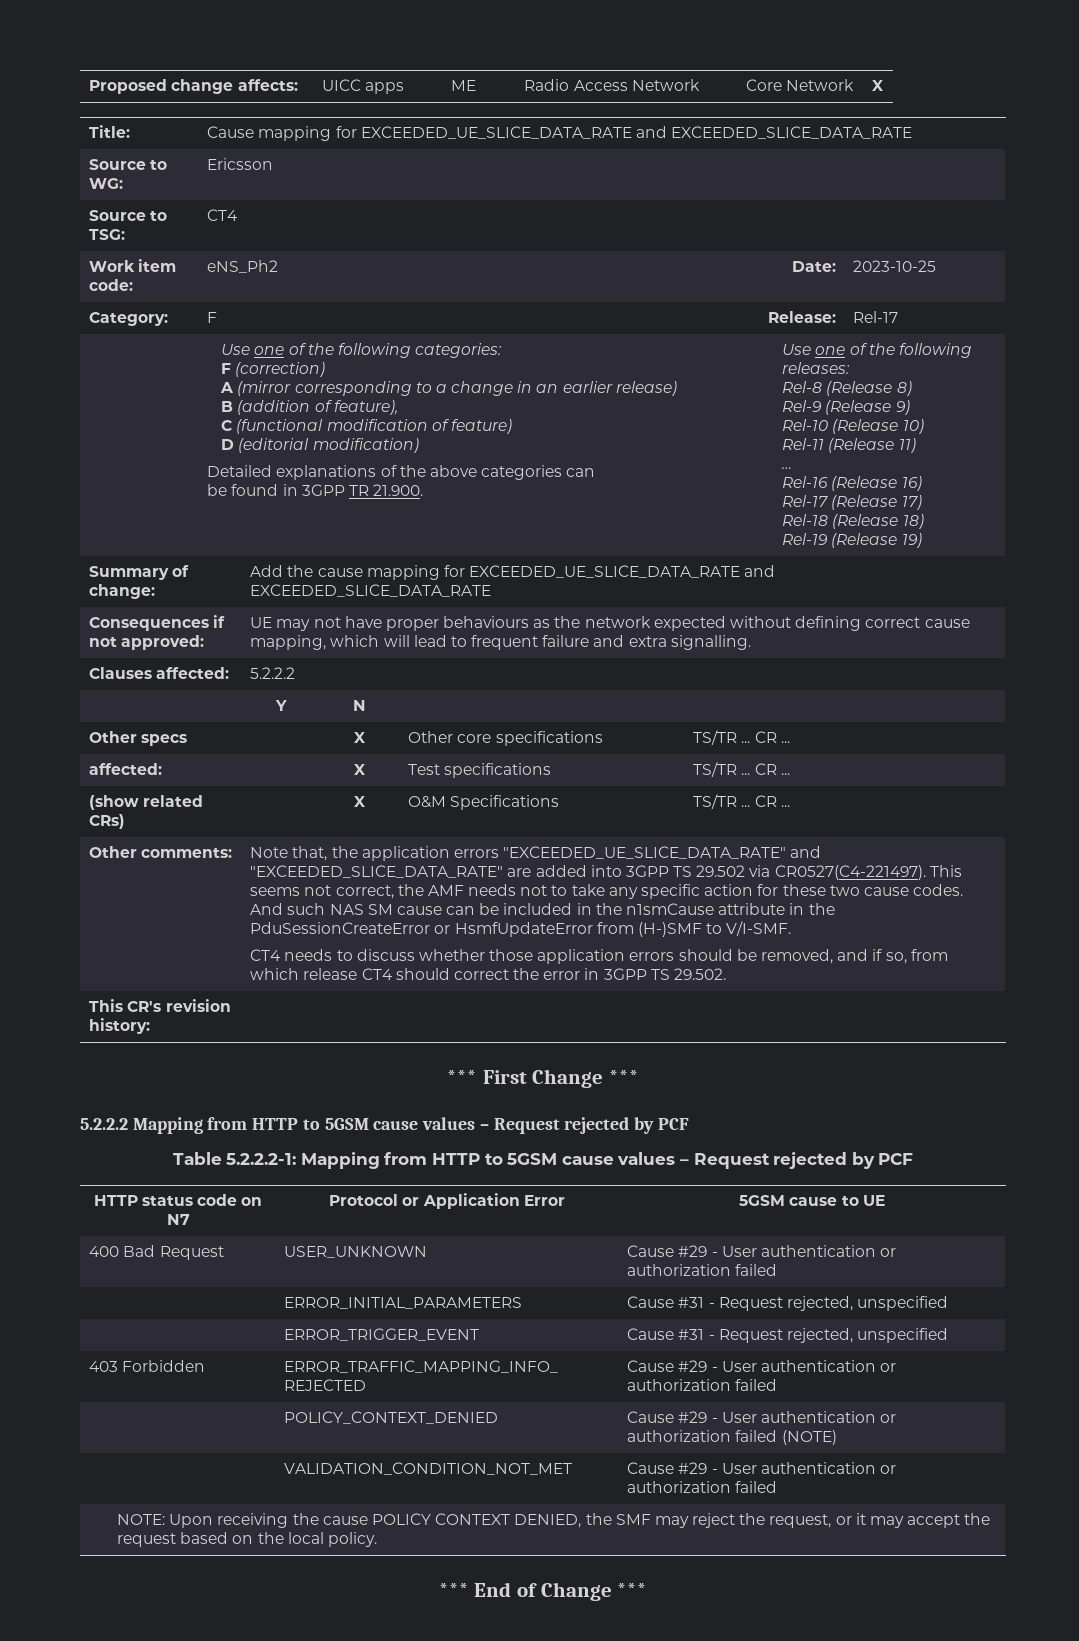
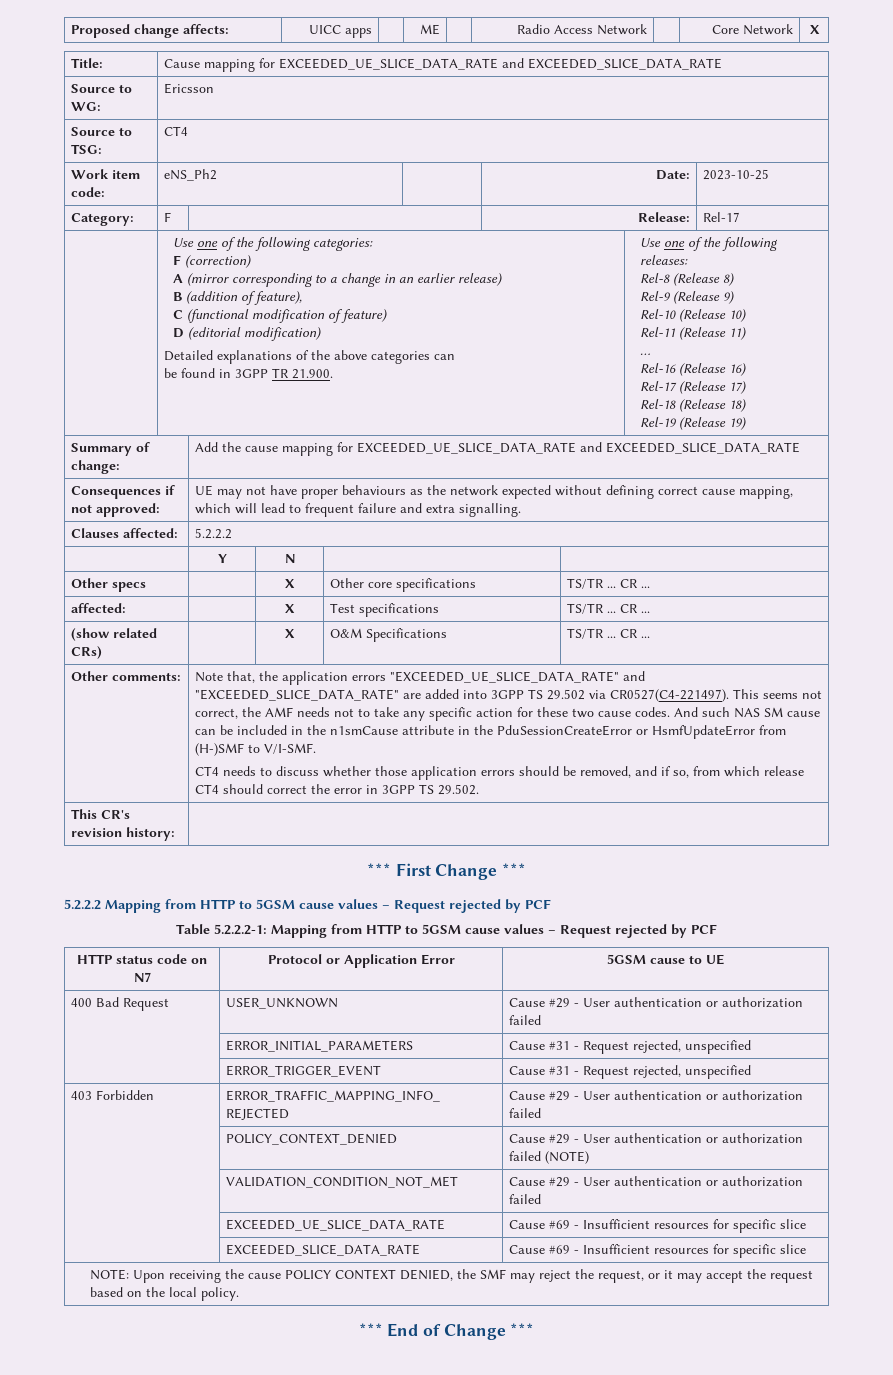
+ | EXCEEDED_UE_SLICE_DATA_RATE | Cause #69 - Insufficient resources for specific slice
+ | EXCEEDED_SLICE_DATA_RATE | Cause #69 - Insufficient resources for specific slice

